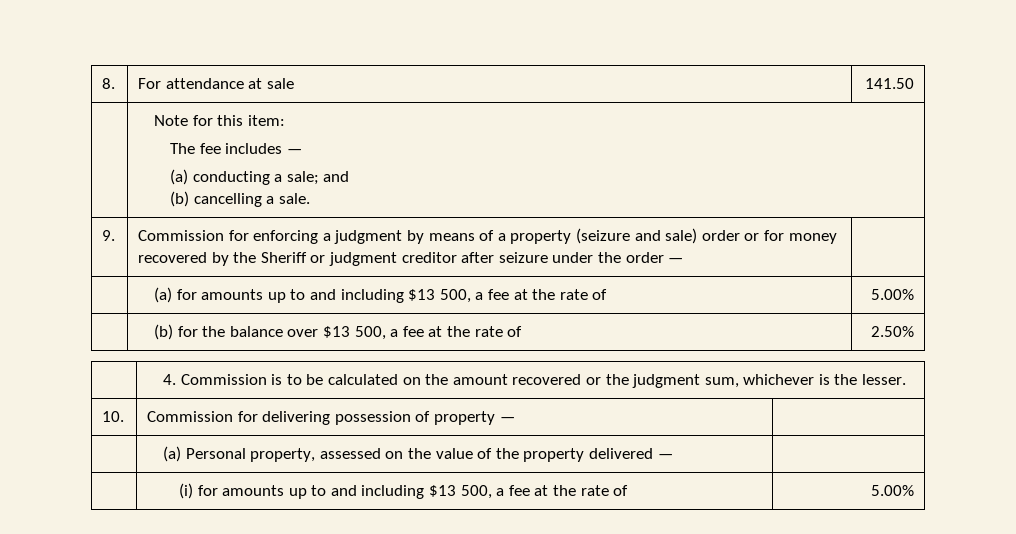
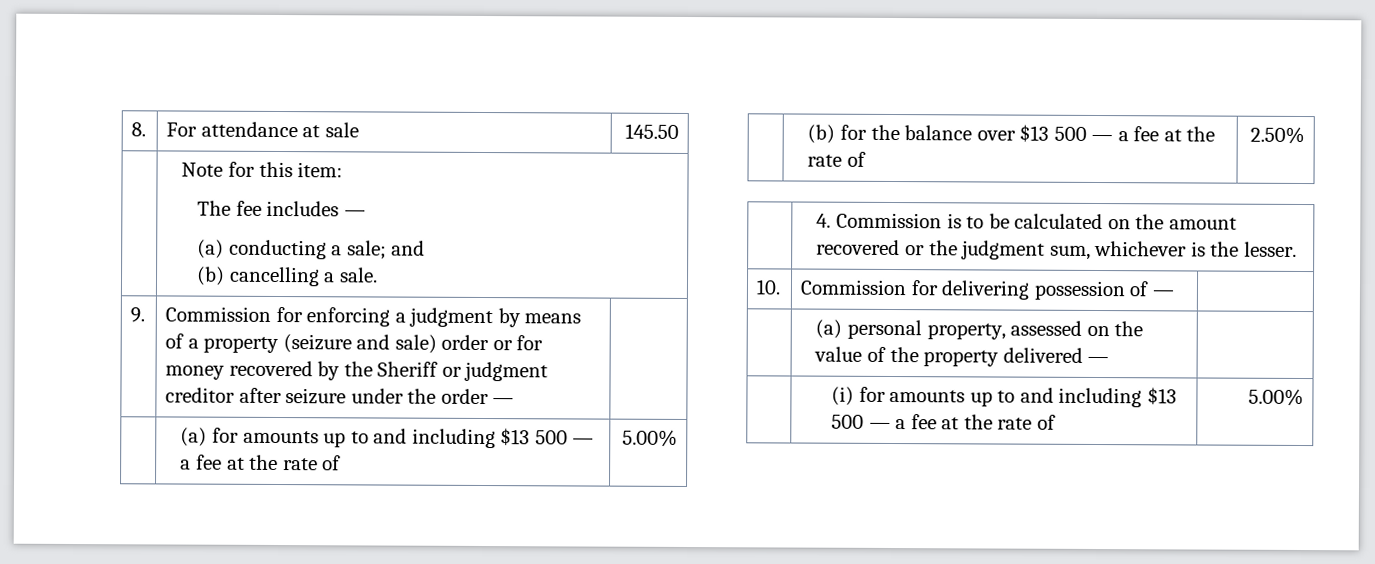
- 8. | For attendance at sale | 141.50
+ 8. | For attendance at sale | 145.50
- | (a) for amounts up to and including $13 500, a fee at the rate of | 5.00%
+ | (a) for amounts up to and including $13 500 — a fee at the rate of | 5.00%
- | (b) for the balance over $13 500, a fee at the rate of | 2.50%
+ | (b) for the balance over $13 500 — a fee at the rate of | 2.50%
- 10. | Commission for delivering possession of property — |
- | (a) Personal property, assessed on the value of the property delivered — |
+ 10. | Commission for delivering possession of — |
+ | (a) personal property, assessed on the value of the property delivered — |
- | (i) for amounts up to and including $13 500, a fee at the rate of | 5.00%
+ | (i) for amounts up to and including $13 500 — a fee at the rate of | 5.00%

